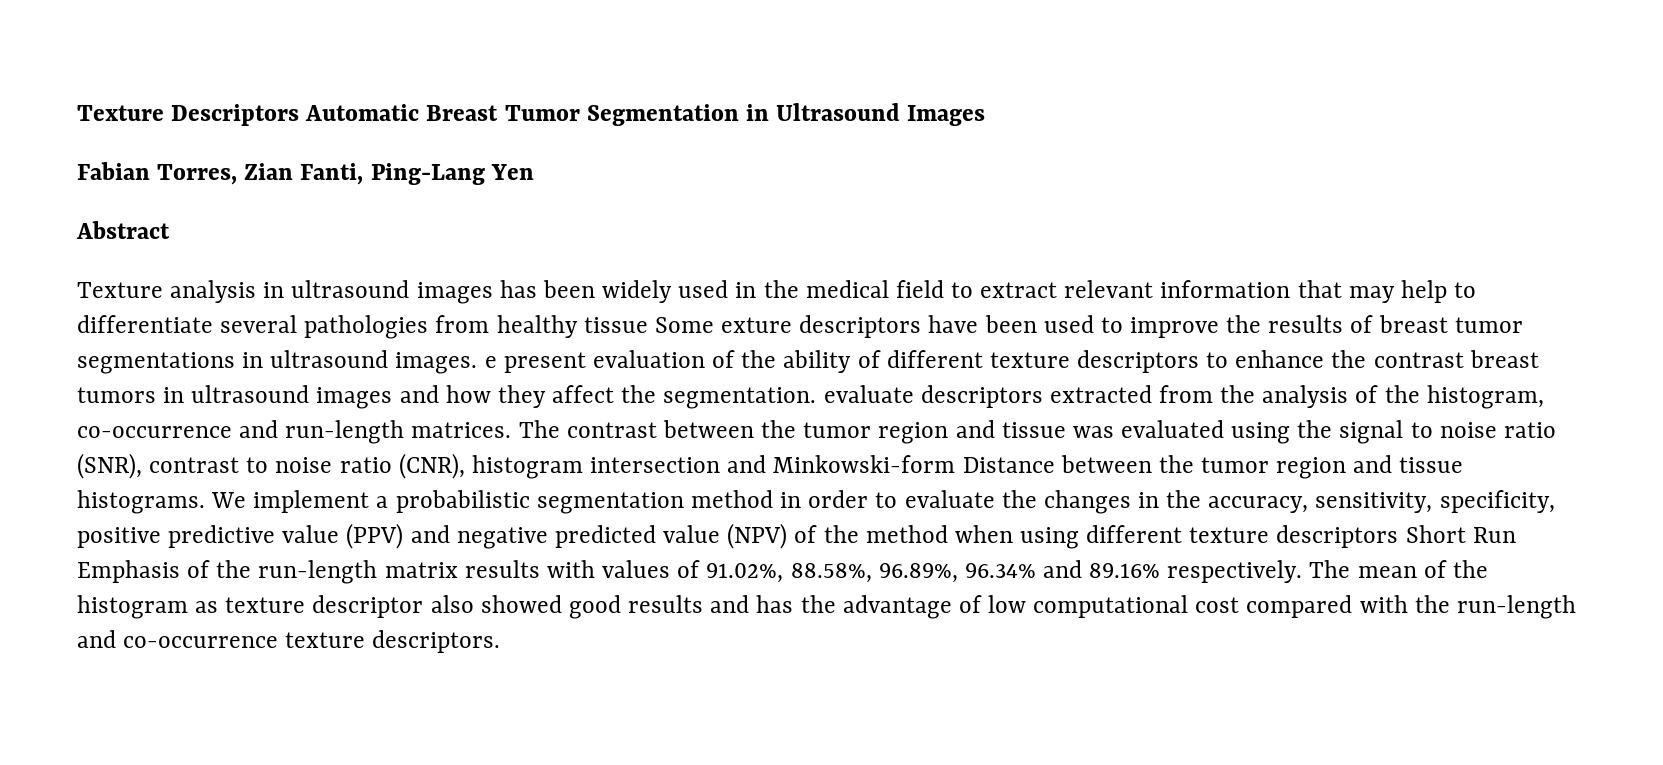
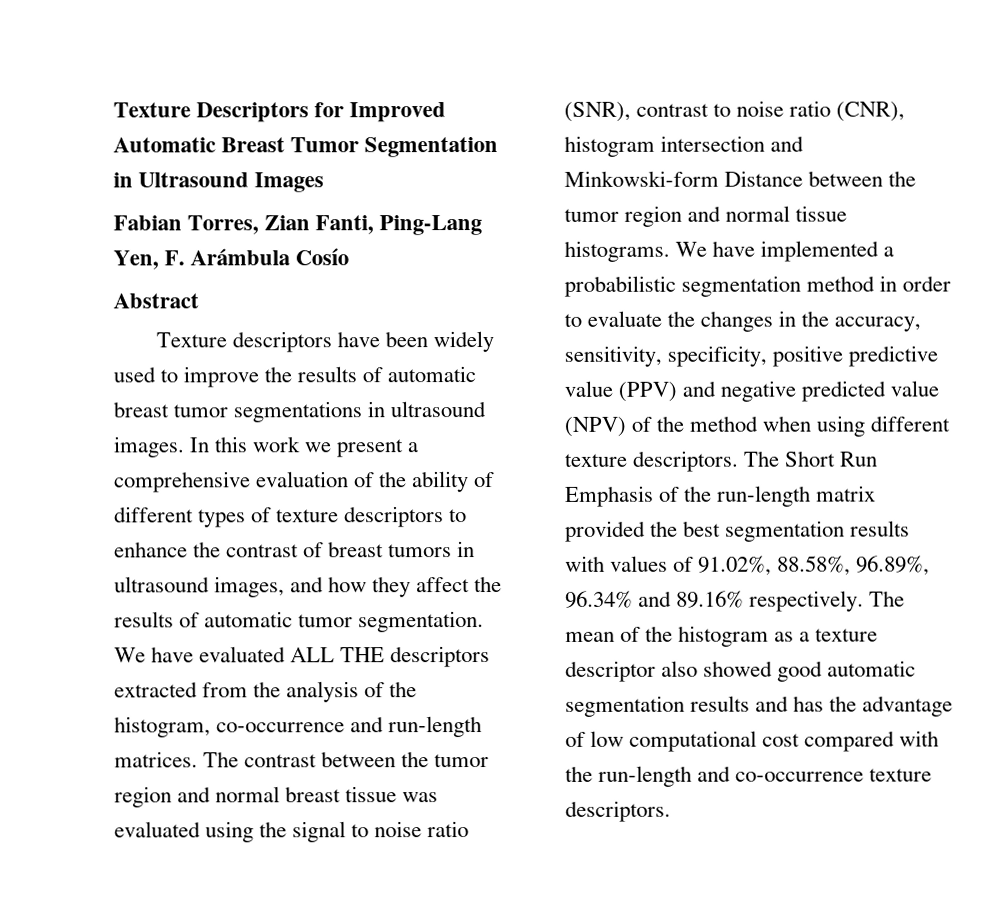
- Texture Descriptors Automatic Breast Tumor Segmentation in Ultrasound Images
+ Texture Descriptors for Improved Automatic Breast Tumor Segmentation in Ultrasound Images
- Fabian Torres, Zian Fanti, Ping-Lang Yen
+ Fabian Torres, Zian Fanti, Ping-Lang Yen, F. Arámbula Cosío
  Abstract
- Texture analysis in ultrasound images has been widely used in the medical field to extract relevant information that may help to differentiate several pathologies from healthy tissue Some exture descriptors have been used to improve the results of breast tumor segmentations in ultrasound images. e present evaluation of the ability of different texture descriptors to enhance the contrast breast tumors in ultrasound images and how they affect the segmentation. evaluate descriptors extracted from the analysis of the histogram, co-occurrence and run-length matrices.
+ Texture descriptors have been widely used to improve the results of automatic breast tumor segmentations in ultrasound images. In this work we present a comprehensive evaluation of the ability of different types of texture descriptors to enhance the contrast of breast tumors in ultrasound images, and how they affect the results of automatic tumor segmentation. We have evaluated ALL THE descriptors extracted from the analysis of the histogram, co-occurrence and run-length matrices.
- The contrast between the tumor region and tissue was evaluated using the signal to noise ratio (SNR), contrast to noise ratio (CNR), histogram intersection and Minkowski-form Distance between the tumor region and tissue histograms.
+ The contrast between the tumor region and normal breast tissue was evaluated using the signal to noise ratio (SNR), contrast to noise ratio (CNR), histogram intersection and Minkowski-form Distance between the tumor region and normal tissue histograms.
- We implement a probabilistic segmentation method in order to evaluate the changes in the accuracy, sensitivity, specificity, positive predictive value (PPV) and negative predicted value (NPV) of the method when using different texture descriptors Short Run Emphasis of the run-length matrix results with values of 91.02%, 88.58%, 96.89%, 96.34% and 89.16% respectively.
+ We have implemented a probabilistic segmentation method in order to evaluate the changes in the accuracy, sensitivity, specificity, positive predictive value (PPV) and negative predicted value (NPV) of the method when using different texture descriptors. The Short Run Emphasis of the run-length matrix provided the best segmentation results with values of 91.02%, 88.58%, 96.89%, 96.34% and 89.16% respectively.
- The mean of the histogram as texture descriptor also showed good results and has the advantage of low computational cost compared with the run-length and co-occurrence texture descriptors.
+ The mean of the histogram as a texture descriptor also showed good automatic segmentation results and has the advantage of low computational cost compared with the run-length and co-occurrence texture descriptors.

